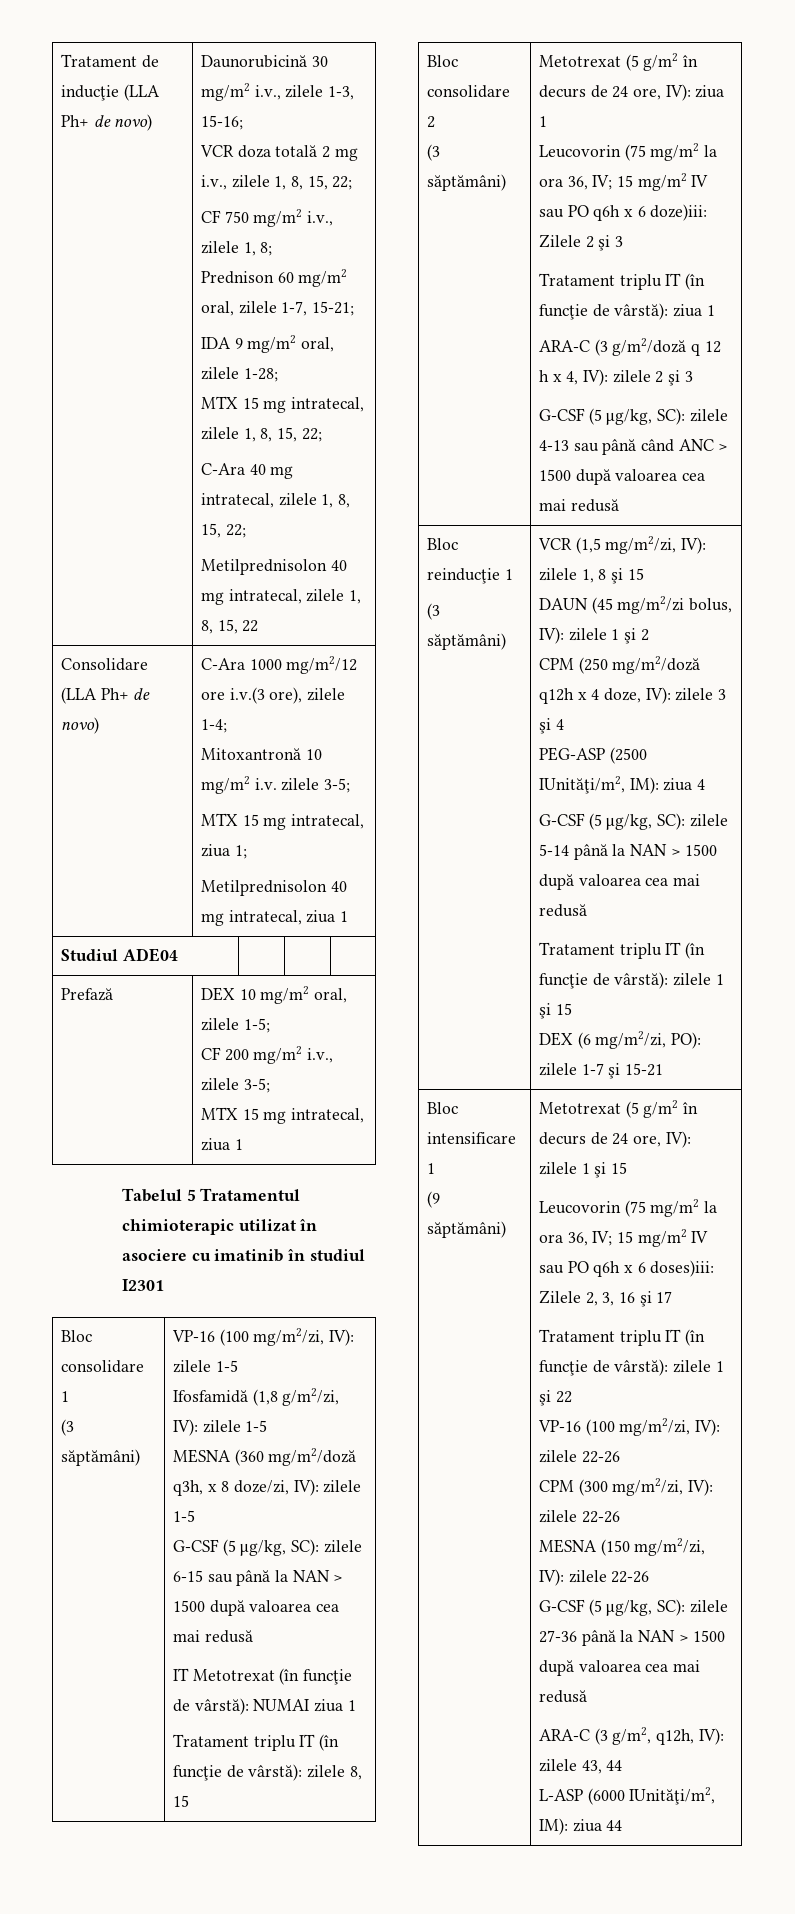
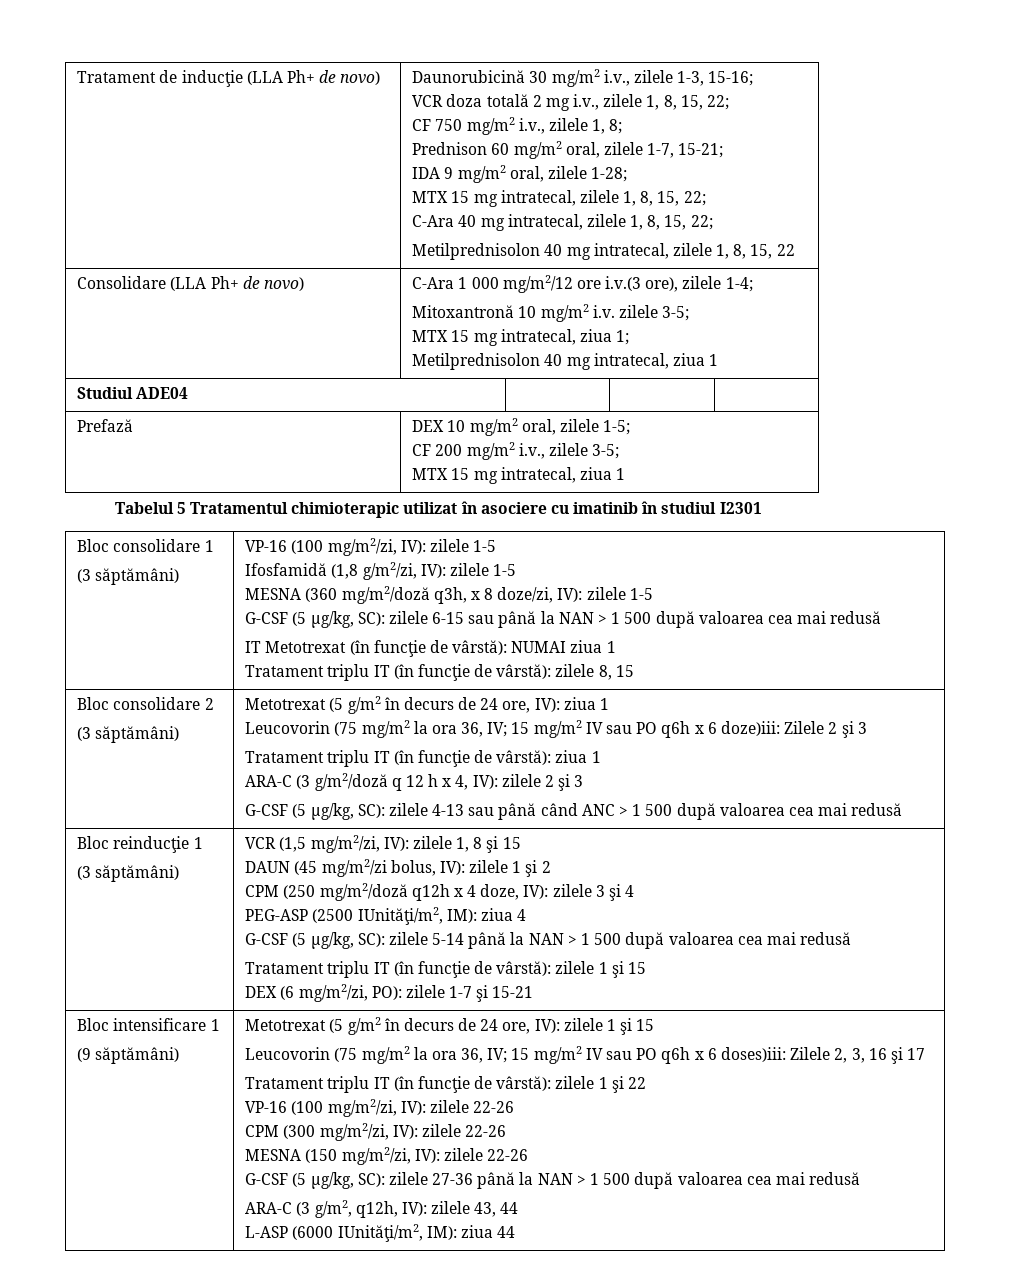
- Consolidare (LLA Ph+ de novo) | C-Ara 1000 mg/m2/12 ore i.v.(3 ore), zilele 1-4;
+ Consolidare (LLA Ph+ de novo) | C-Ara 1 000 mg/m2/12 ore i.v.(3 ore), zilele 1-4;
- G-CSF (5 μg/kg, SC): zilele 6-15 sau până la NAN > 1500 după valoarea cea mai redusă
+ G-CSF (5 μg/kg, SC): zilele 6-15 sau până la NAN > 1 500 după valoarea cea mai redusă
- G-CSF (5 μg/kg, SC): zilele 4-13 sau până când ANC > 1500 după valoarea cea mai redusă
+ G-CSF (5 μg/kg, SC): zilele 4-13 sau până când ANC > 1 500 după valoarea cea mai redusă
- G-CSF (5 μg/kg, SC): zilele 5-14 până la NAN > 1500 după valoarea cea mai redusă
+ G-CSF (5 μg/kg, SC): zilele 5-14 până la NAN > 1 500 după valoarea cea mai redusă
- G-CSF (5 μg/kg, SC): zilele 27-36 până la NAN > 1500 după valoarea cea mai redusă
+ G-CSF (5 μg/kg, SC): zilele 27-36 până la NAN > 1 500 după valoarea cea mai redusă

